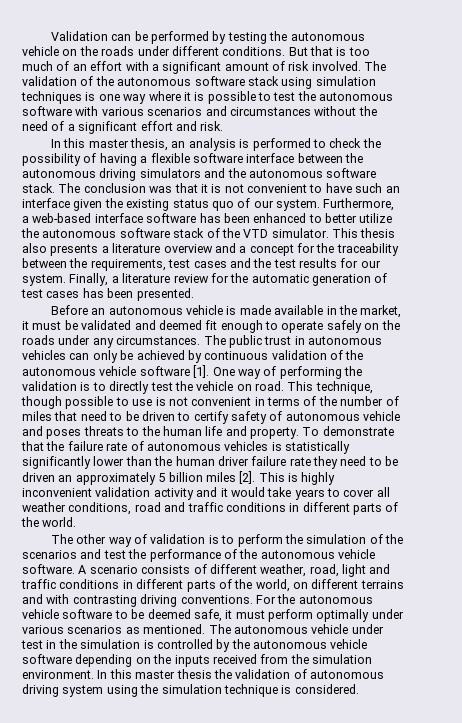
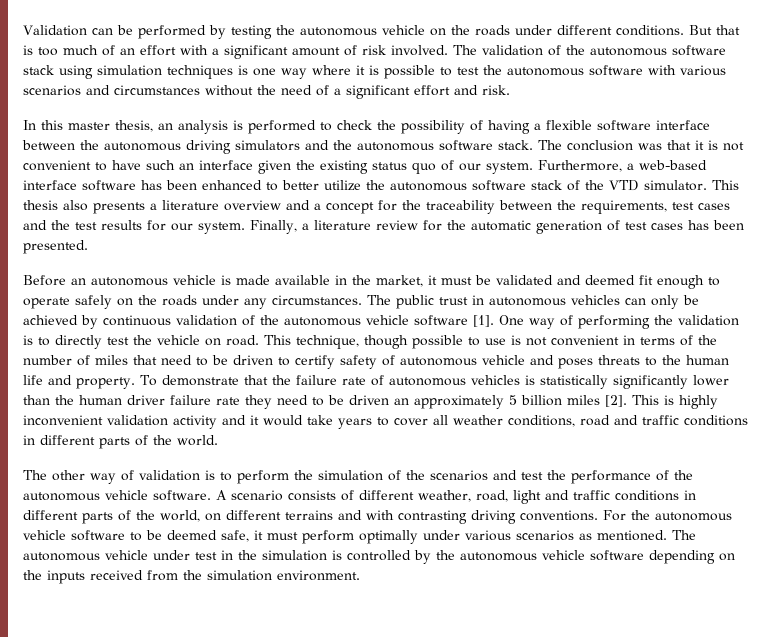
- In this master thesis the validation of autonomous driving system using the simulation technique is considered.

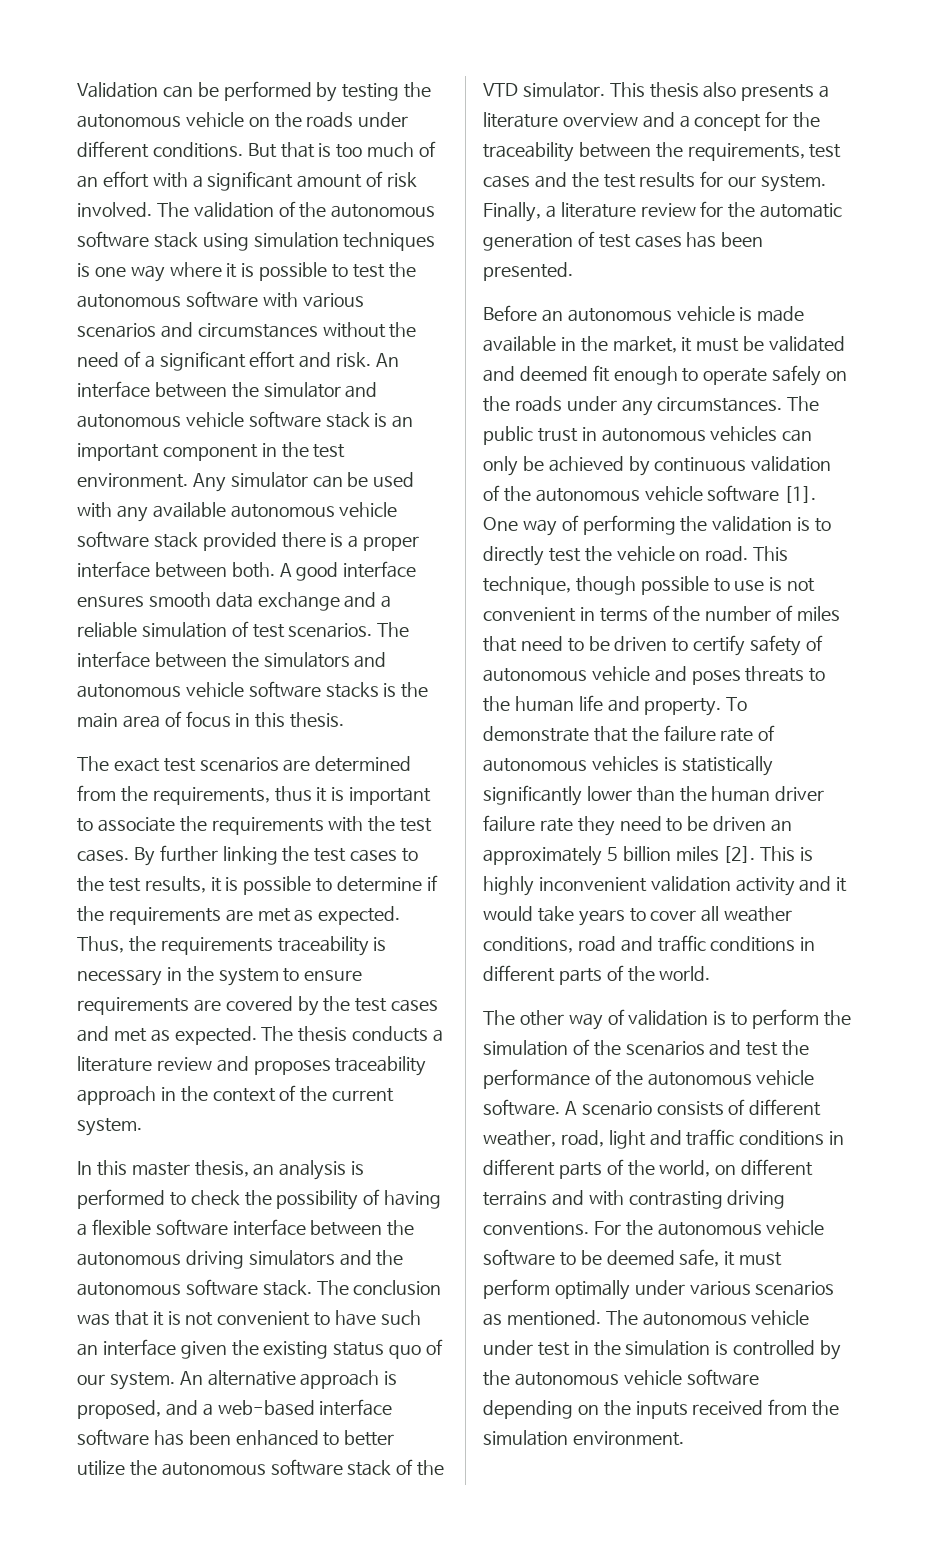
+ An interface between the simulator and autonomous vehicle software stack is an important component in the test environment. Any simulator can be used with any available autonomous vehicle software stack provided there is a proper interface between both. A good interface ensures smooth data exchange and a reliable simulation of test scenarios. The interface between the simulators and autonomous vehicle software stacks is the main area of focus in this thesis.
+ The exact test scenarios are determined from the requirements, thus it is important to associate the requirements with the test cases. By further linking the test cases to the test results, it is possible to determine if the requirements are met as expected. Thus, the requirements traceability is necessary in the system to ensure requirements are covered by the test cases and met as expected. The thesis conducts a literature review and proposes traceability approach in the context of the current system.
- Furthermore, a web-based interface software has been enhanced to better utilize the autonomous software stack of the VTD simulator.
+ An alternative approach is proposed, and a web-based interface software has been enhanced to better utilize the autonomous software stack of the VTD simulator.

